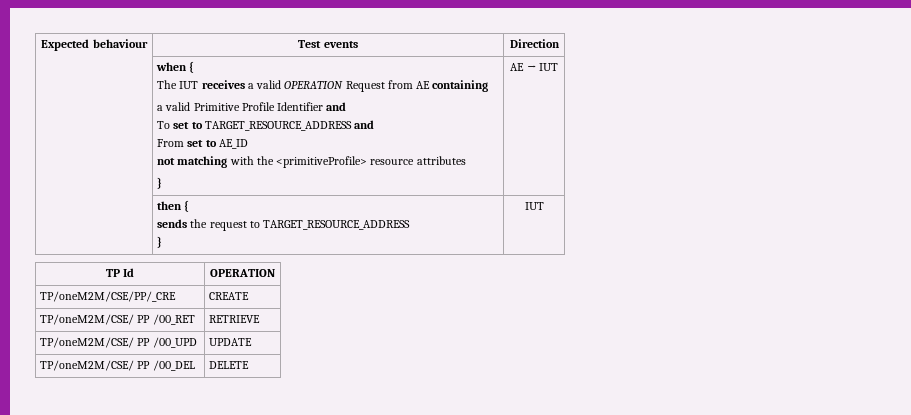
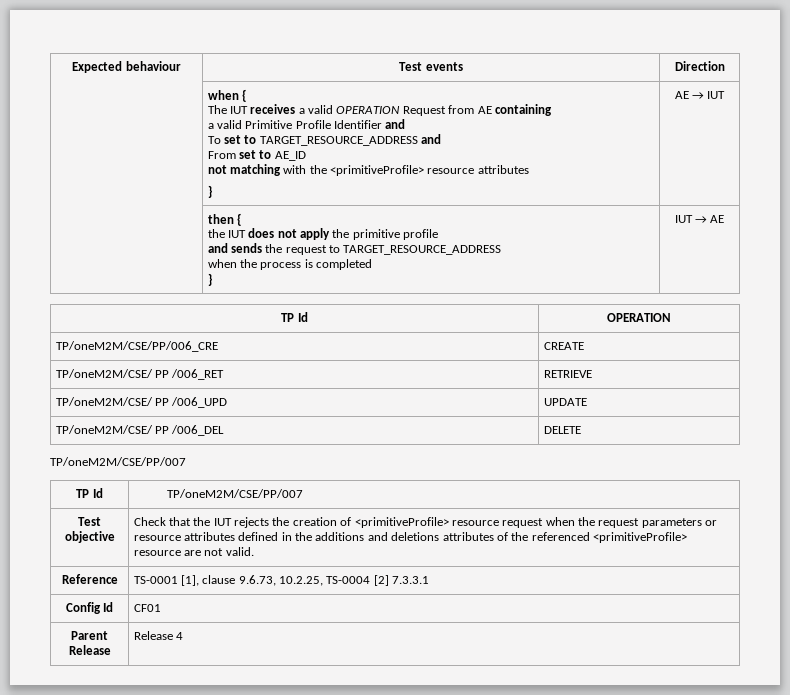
  | then {
- sends the request to TARGET_RESOURCE_ADDRESS
- } | IUT
+ the IUT does not apply the primitive profile
+ and sends the request to TARGET_RESOURCE_ADDRESS
+ when the process is completed
+ } | IUT → AE
- TP/oneM2M/CSE/PP/_CRE | CREATE
+ TP/oneM2M/CSE/PP/006_CRE | CREATE
- TP/oneM2M/CSE/ PP /00_RET | RETRIEVE
+ TP/oneM2M/CSE/ PP /006_RET | RETRIEVE
- TP/oneM2M/CSE/ PP /00_UPD | UPDATE
+ TP/oneM2M/CSE/ PP /006_UPD | UPDATE
- TP/oneM2M/CSE/ PP /00_DEL | DELETE
+ TP/oneM2M/CSE/ PP /006_DEL | DELETE
+ TP/oneM2M/CSE/PP/007
+ TP Id | TP/oneM2M/CSE/PP/007
+ Test objective | Check that the IUT rejects the creation of <primitiveProfile> resource request when the request parameters or resource attributes defined in the additions and deletions attributes of the referenced <primitiveProfile> resource are not valid.
+ Reference | TS-0001 [1], clause 9.6.73, 10.2.25, TS-0004 [2] 7.3.3.1
+ Config Id | CF01
+ Parent Release | Release 4

